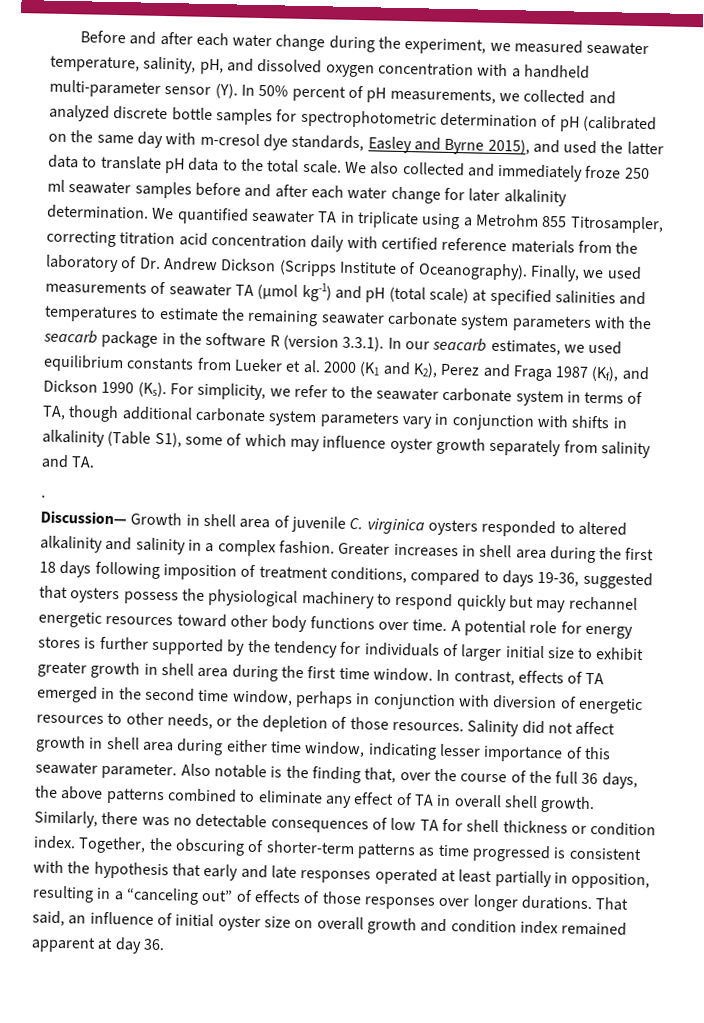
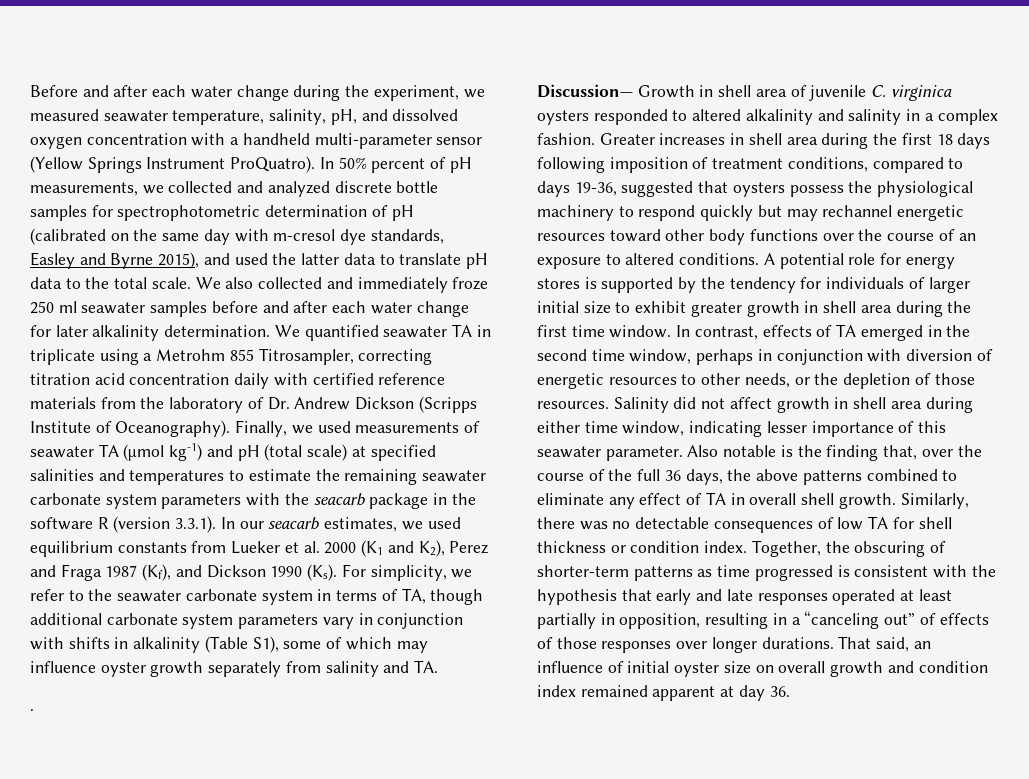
- Before and after each water change during the experiment, we measured seawater temperature, salinity, pH, and dissolved oxygen concentration with a handheld multi-parameter sensor (Y). In 50% percent of pH measurements, we collected and analyzed discrete bottle samples for spectrophotometric determination of pH (calibrated on the same day with m-cresol dye standards, Easley and Byrne 2015), and used the latter data to translate pH data to the total scale.
+ Before and after each water change during the experiment, we measured seawater temperature, salinity, pH, and dissolved oxygen concentration with a handheld multi-parameter sensor (Yellow Springs Instrument ProQuatro). In 50% percent of pH measurements, we collected and analyzed discrete bottle samples for spectrophotometric determination of pH (calibrated on the same day with m-cresol dye standards, Easley and Byrne 2015), and used the latter data to translate pH data to the total scale.
- Greater increases in shell area during the first 18 days following imposition of treatment conditions, compared to days 19-36, suggested that oysters possess the physiological machinery to respond quickly but may rechannel energetic resources toward other body functions over time.
+ Greater increases in shell area during the first 18 days following imposition of treatment conditions, compared to days 19-36, suggested that oysters possess the physiological machinery to respond quickly but may rechannel energetic resources toward other body functions over the course of an exposure to altered conditions.
- A potential role for energy stores is further supported by the tendency for individuals of larger initial size to exhibit greater growth in shell area during the first time window.
+ A potential role for energy stores is supported by the tendency for individuals of larger initial size to exhibit greater growth in shell area during the first time window.

